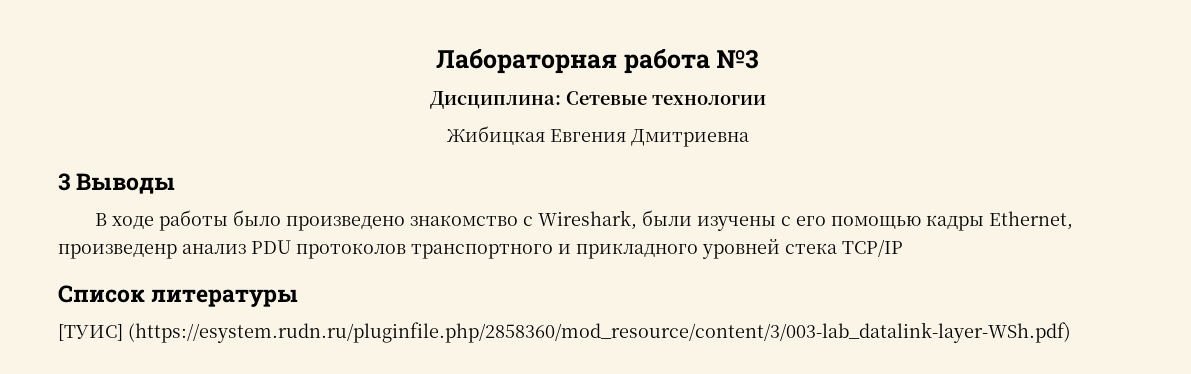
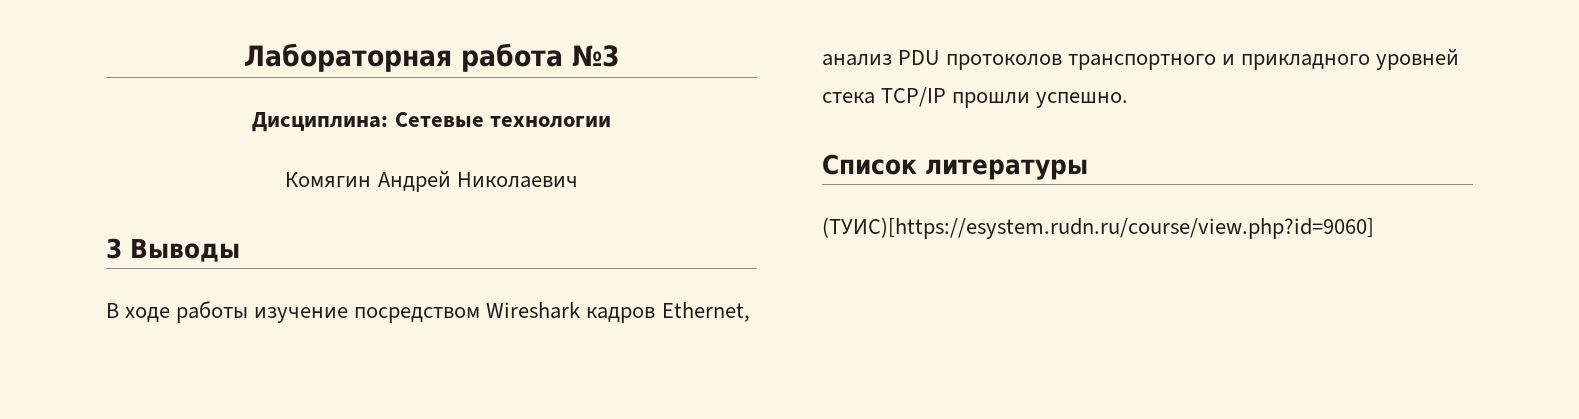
- Жибицкая Евгения Дмитриевна
+ Комягин Андрей Николаевич
- В ходе работы было произведено знакомство с Wireshark, были изучены с его помощью кадры Ethernet, произведенр анализ PDU протоколов транспортного и прикладного уровней стека TCP/IP
+ В ходе работы изучение посредством Wireshark кадров Ethernet, анализ PDU протоколов транспортного и прикладного уровней стека TCP/IP прошли успешно.
- [ТУИС] (https://esystem.rudn.ru/pluginfile.php/2858360/mod_resource/content/3/003-lab_datalink-layer-WSh.pdf)
+ (ТУИС)[https://esystem.rudn.ru/course/view.php?id=9060]

